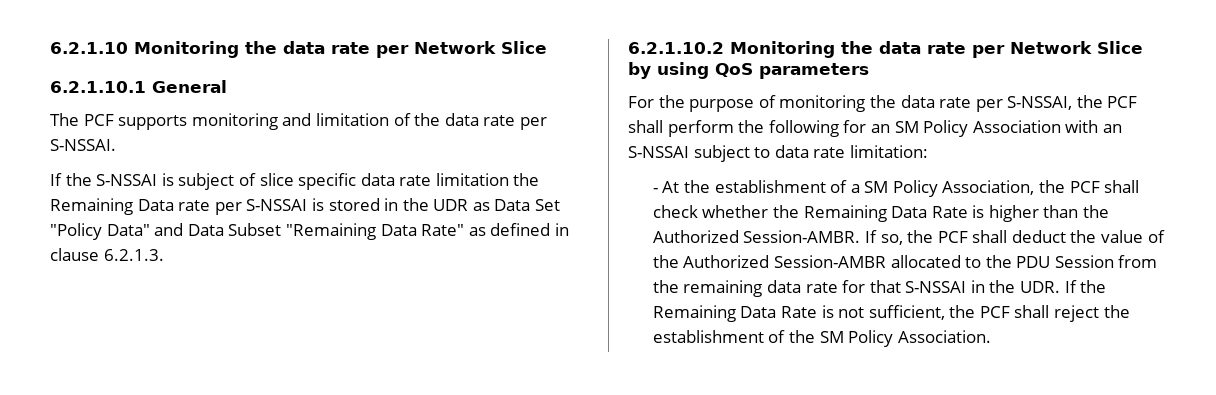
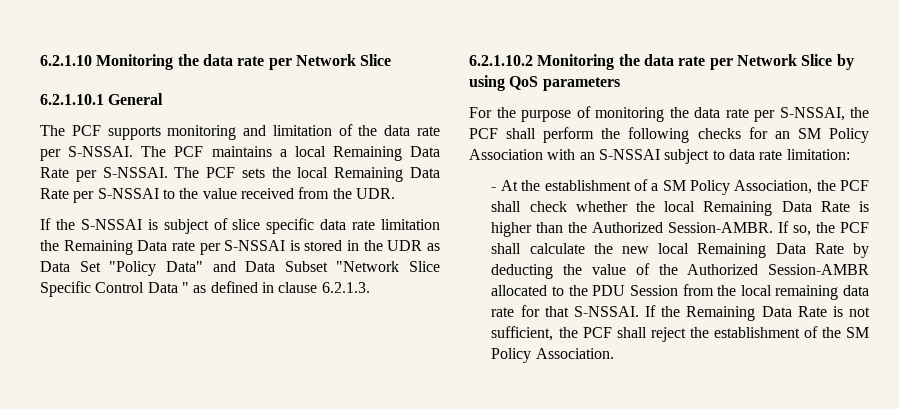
+ The PCF maintains a local Remaining Data Rate per S-NSSAI. The PCF sets the local Remaining Data Rate per S-NSSAI to the value received from the UDR.
- If the S-NSSAI is subject of slice specific data rate limitation the Remaining Data rate per S-NSSAI is stored in the UDR as Data Set "Policy Data" and Data Subset "Remaining Data Rate" as defined in clause 6.2.1.3.
+ If the S-NSSAI is subject of slice specific data rate limitation the Remaining Data rate per S-NSSAI is stored in the UDR as Data Set "Policy Data" and Data Subset "Network Slice Specific Control Data " as defined in clause 6.2.1.3.
- For the purpose of monitoring the data rate per S-NSSAI, the PCF shall perform the following for an SM Policy Association with an S-NSSAI subject to data rate limitation:
+ For the purpose of monitoring the data rate per S-NSSAI, the PCF shall perform the following checks for an SM Policy Association with an S-NSSAI subject to data rate limitation:
- - At the establishment of a SM Policy Association, the PCF shall check whether the Remaining Data Rate is higher than the Authorized Session-AMBR.
+ - At the establishment of a SM Policy Association, the PCF shall check whether the local Remaining Data Rate is higher than the Authorized Session-AMBR.
- If so, the PCF shall deduct the value of the Authorized Session-AMBR allocated to the PDU Session from the remaining data rate for that S-NSSAI in the UDR. If the Remaining Data Rate is not sufficient, the PCF shall reject the establishment of the SM Policy Association.
+ If so, the PCF shall calculate the new local Remaining Data Rate by deducting the value of the Authorized Session-AMBR allocated to the PDU Session from the local remaining data rate for that S-NSSAI. If the Remaining Data Rate is not sufficient, the PCF shall reject the establishment of the SM Policy Association.

